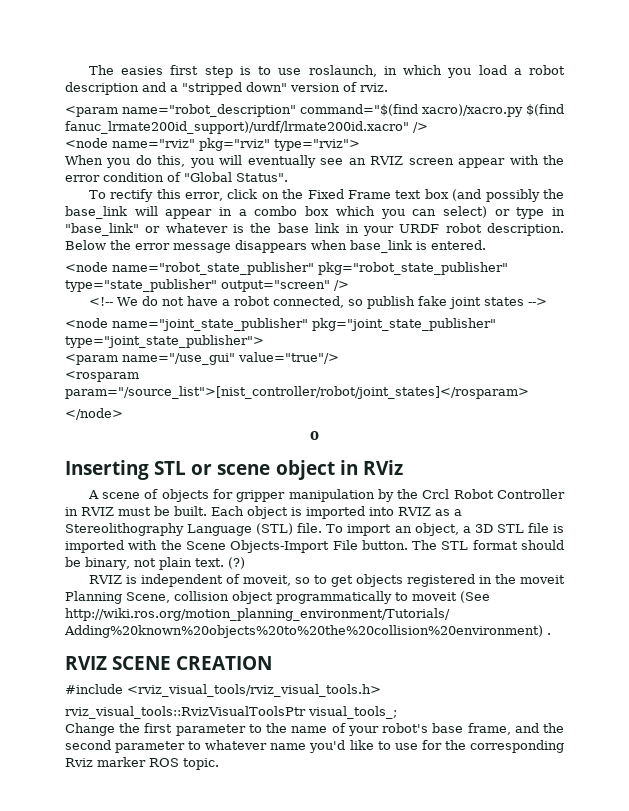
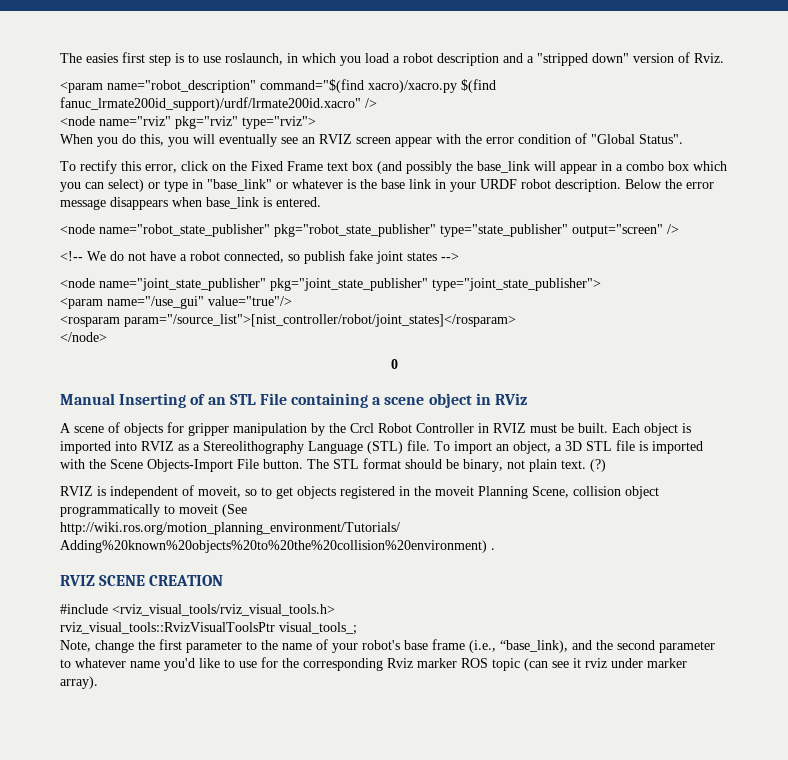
- The easies first step is to use roslaunch, in which you load a robot description and a "stripped down" version of rviz.
+ The easies first step is to use roslaunch, in which you load a robot description and a "stripped down" version of Rviz.
- Inserting STL or scene object in RViz
+ Manual Inserting of an STL File containing a scene object in RViz
- Change the first parameter to the name of your robot's base frame, and the second parameter to whatever name you'd like to use for the corresponding Rviz marker ROS topic.
+ Note, change the first parameter to the name of your robot's base frame (i.e., “base_link), and the second parameter to whatever name you'd like to use for the corresponding Rviz marker ROS topic (can see it rviz under marker array).

